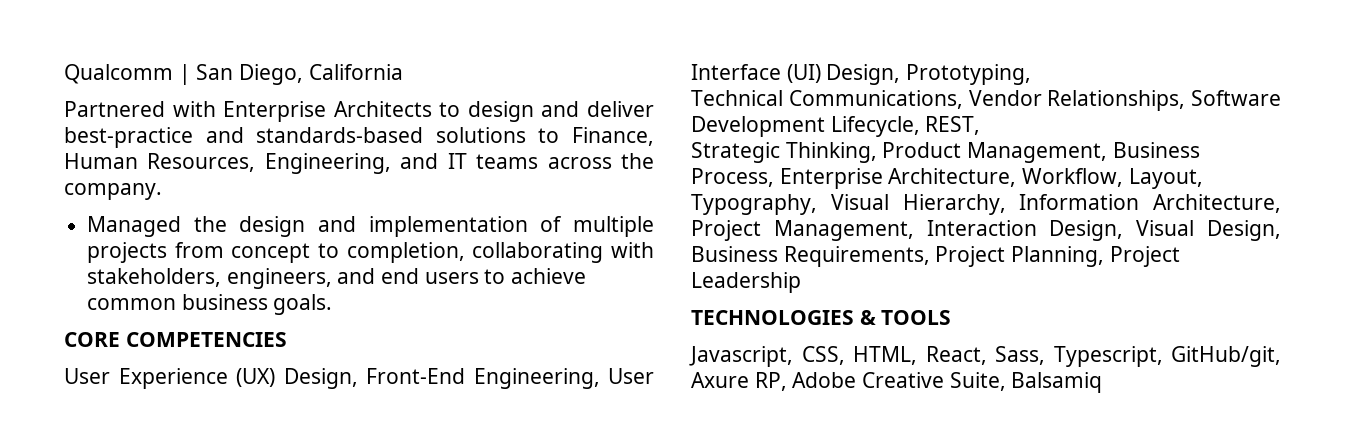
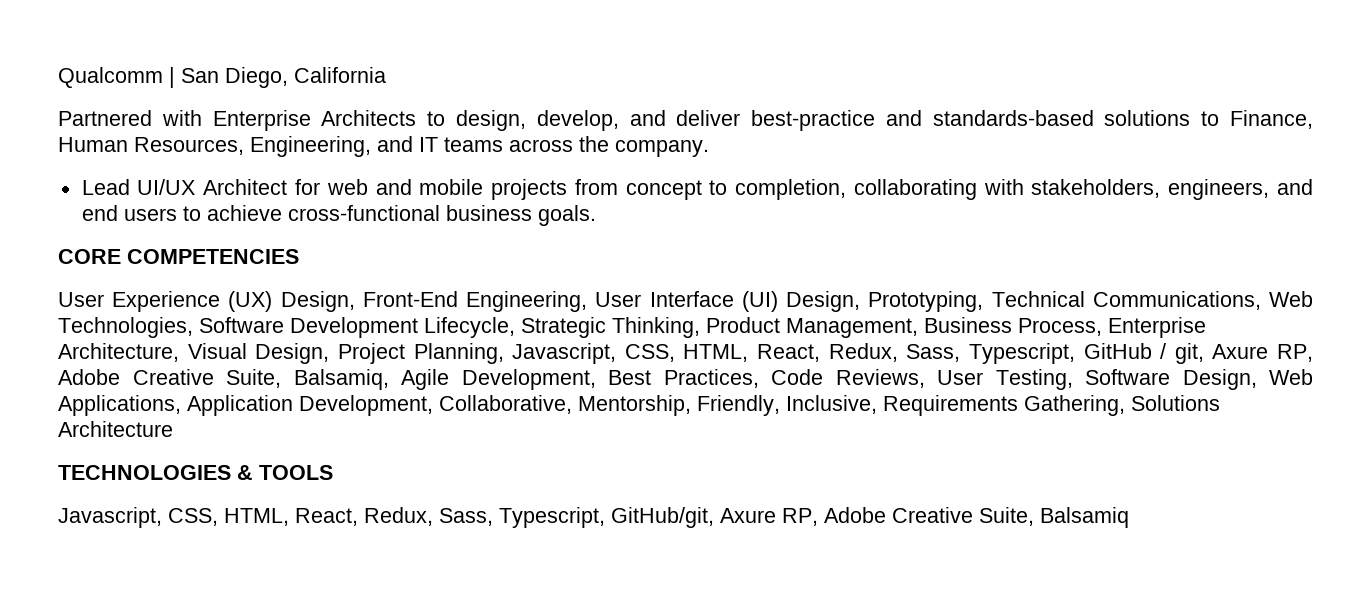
- Partnered with Enterprise Architects to design and deliver best-practice and standards-based solutions to Finance, Human Resources, Engineering, and IT teams across the company.
+ Partnered with Enterprise Architects to design, develop, and deliver best-practice and standards-based solutions to Finance, Human Resources, Engineering, and IT teams across the company.
- Managed the design and implementation of multiple projects from concept to completion, collaborating with stakeholders, engineers, and end users to achieve common business goals.
+ Lead UI/UX Architect for web and mobile projects from concept to completion, collaborating with stakeholders, engineers, and end users to achieve cross-functional business goals.
- User Experience (UX) Design, Front-End Engineering, User Interface (UI) Design, Prototyping,
- Technical Communications, Vendor Relationships, Software Development Lifecycle, REST,
- Strategic Thinking, Product Management, Business Process, Enterprise Architecture, Workflow, Layout, Typography, Visual Hierarchy, Information Architecture, Project Management, Interaction Design, Visual Design, Business Requirements, Project Planning, Project Leadership
+ User Experience (UX) Design, Front-End Engineering, User Interface (UI) Design, Prototyping, Technical Communications, Web Technologies, Software Development Lifecycle, Strategic Thinking, Product Management, Business Process, Enterprise Architecture, Visual Design, Project Planning, Javascript, CSS, HTML, React, Redux, Sass, Typescript, GitHub / git, Axure RP, Adobe Creative Suite, Balsamiq, Agile Development, Best Practices, Code Reviews, User Testing, Software Design, Web Applications, Application Development, Collaborative, Mentorship, Friendly, Inclusive, Requirements Gathering, Solutions Architecture
- Javascript, CSS, HTML, React, Sass, Typescript, GitHub/git, Axure RP, Adobe Creative Suite, Balsamiq
+ Javascript, CSS, HTML, React, Redux, Sass, Typescript, GitHub/git, Axure RP, Adobe Creative Suite, Balsamiq

